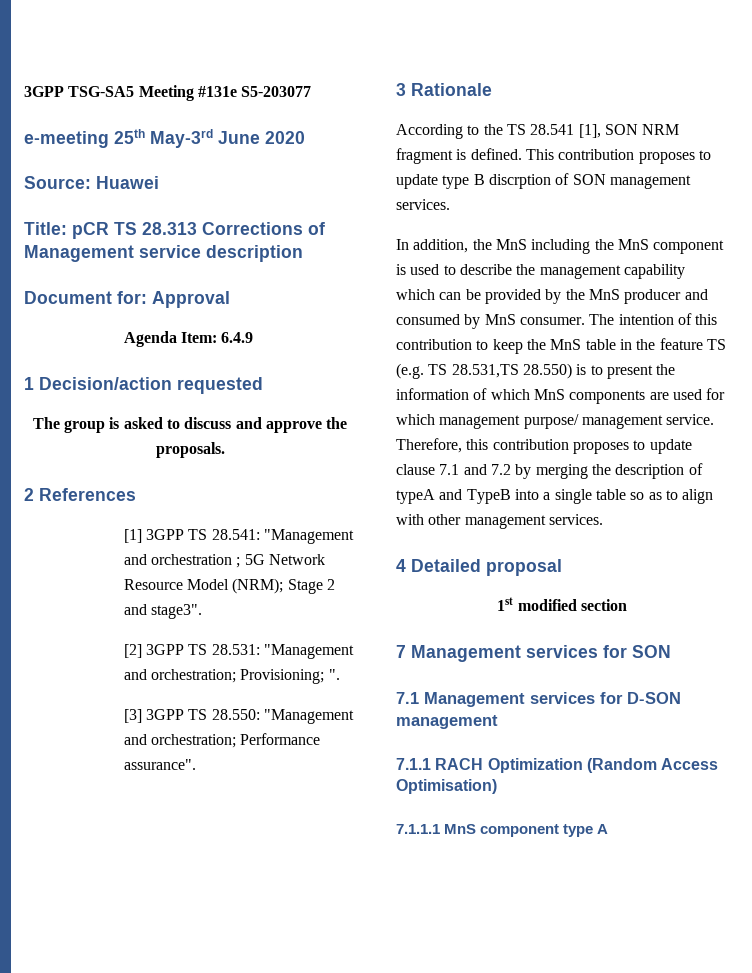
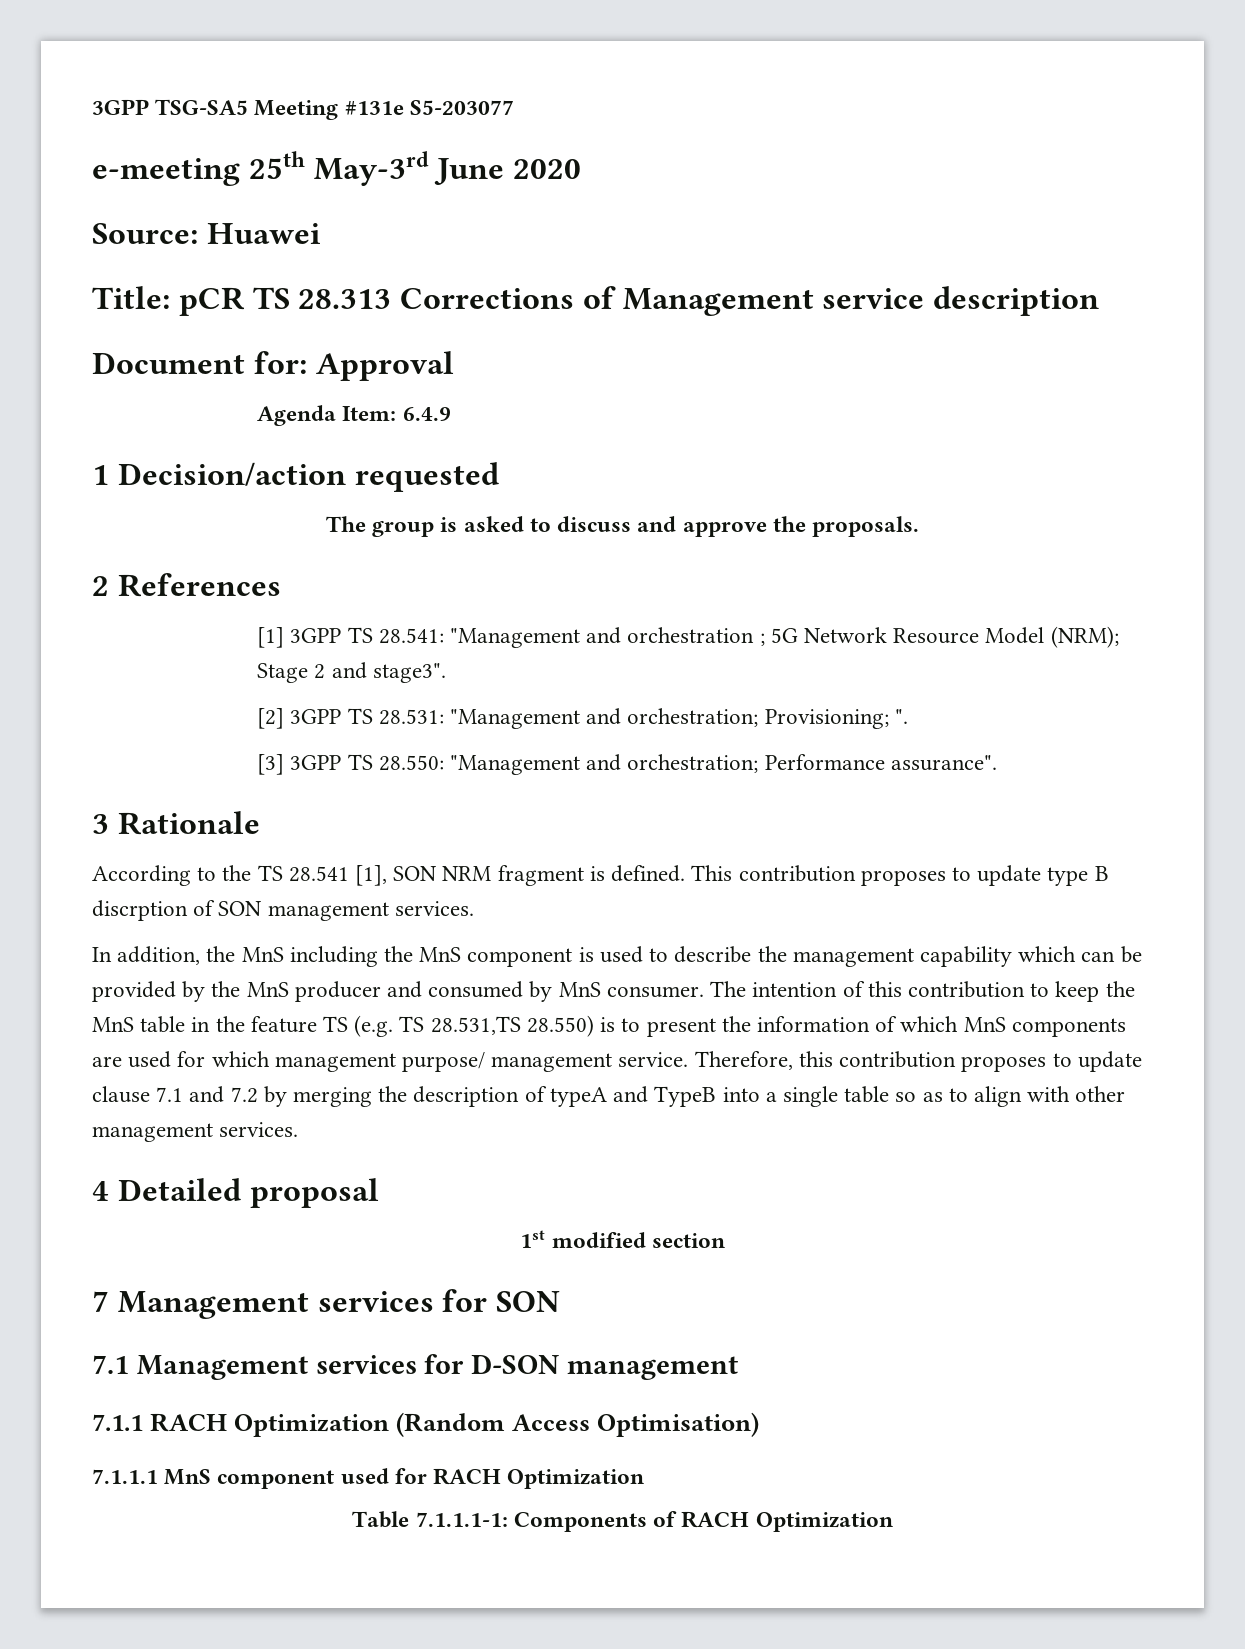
- 7.1.1.1 MnS component type A
+ 7.1.1.1 MnS component used for RACH Optimization
+ Table 7.1.1.1-1: Components of RACH Optimization

